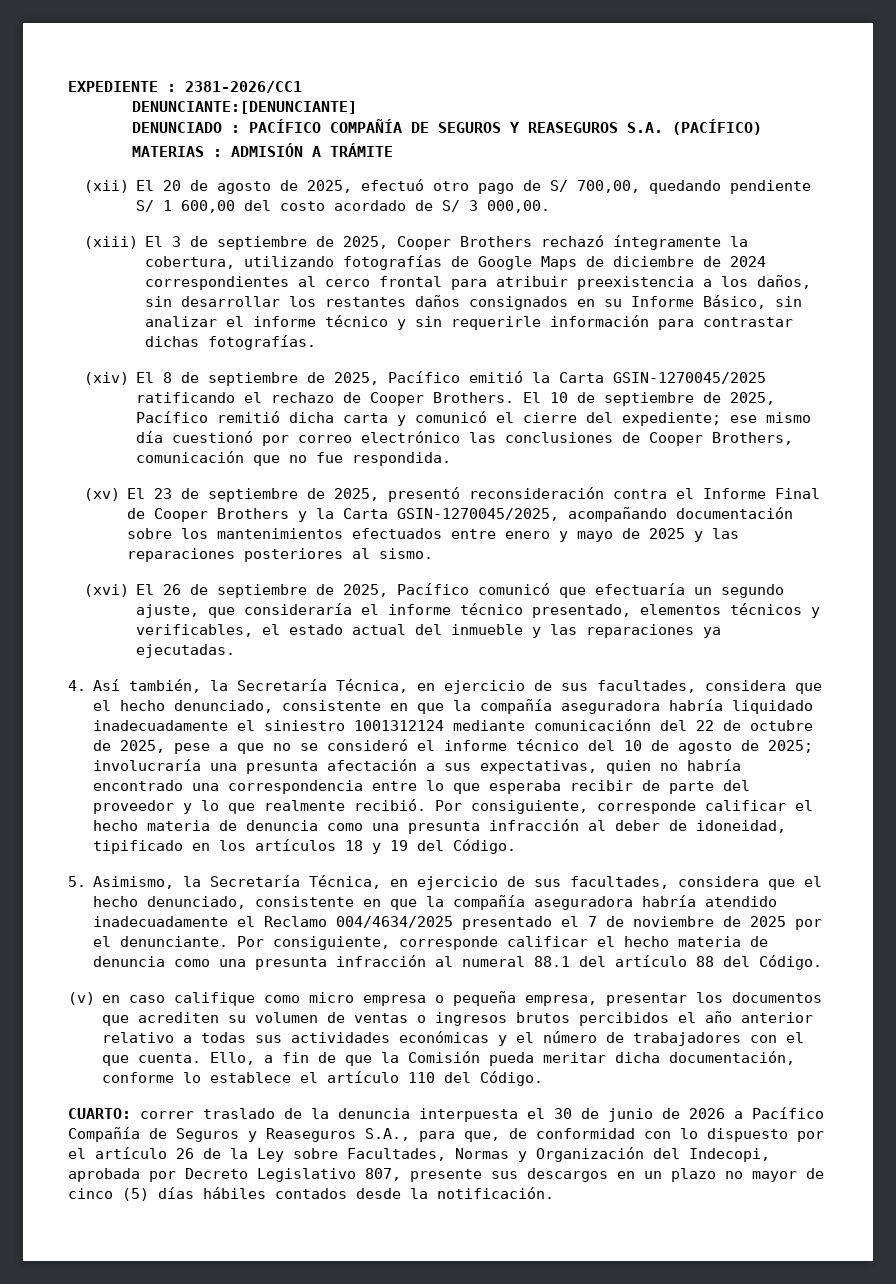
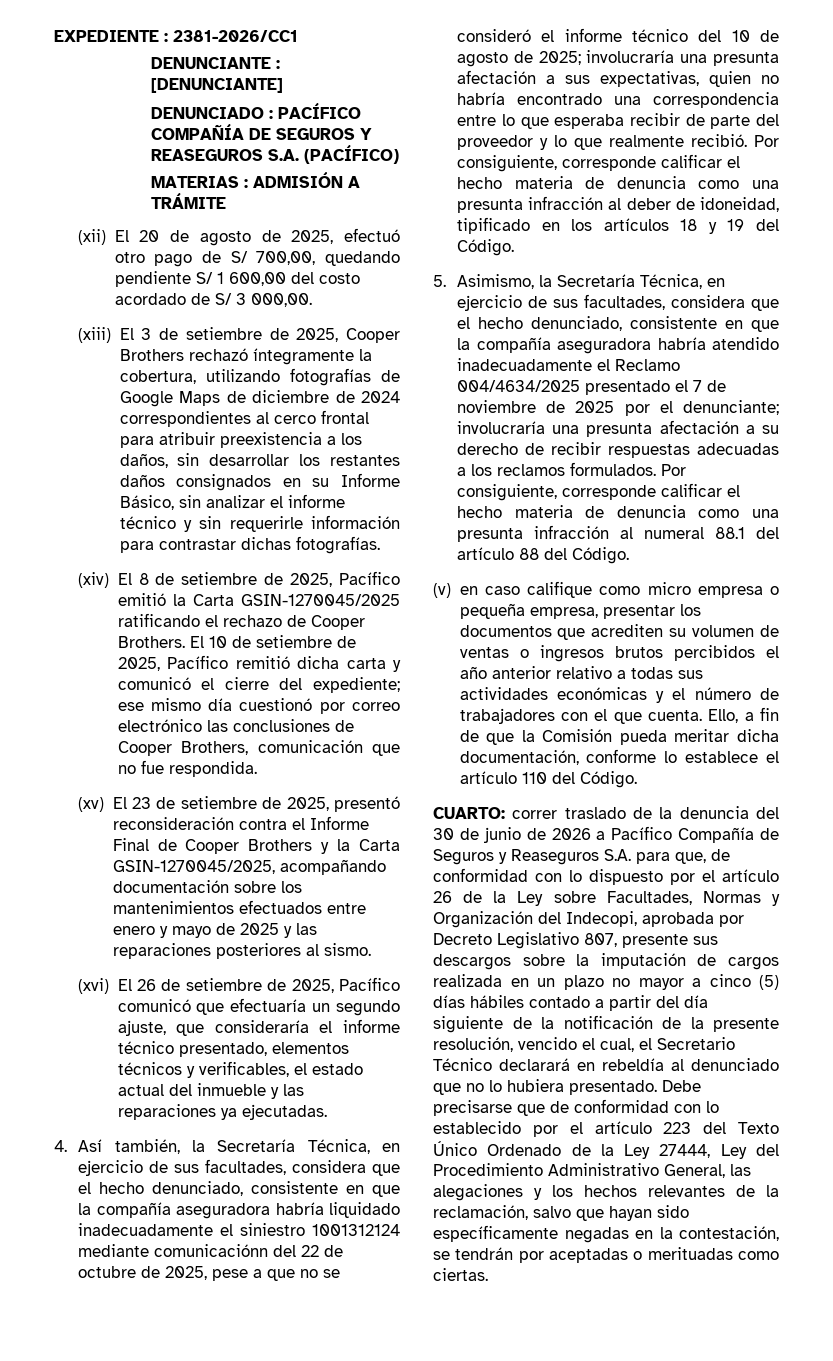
- DENUNCIANTE:[DENUNCIANTE]
+ DENUNCIANTE : [DENUNCIANTE]
- (xiii) El 3 de septiembre de 2025, Cooper Brothers rechazó íntegramente la cobertura, utilizando fotografías de Google Maps de diciembre de 2024 correspondientes al cerco frontal para atribuir preexistencia a los daños, sin desarrollar los restantes daños consignados en su Informe Básico, sin analizar el informe técnico y sin requerirle información para contrastar dichas fotografías.
+ (xiii) El 3 de setiembre de 2025, Cooper Brothers rechazó íntegramente la cobertura, utilizando fotografías de Google Maps de diciembre de 2024 correspondientes al cerco frontal para atribuir preexistencia a los daños, sin desarrollar los restantes daños consignados en su Informe Básico, sin analizar el informe técnico y sin requerirle información para contrastar dichas fotografías.
- (xiv) El 8 de septiembre de 2025, Pacífico emitió la Carta GSIN-1270045/2025 ratificando el rechazo de Cooper Brothers.
+ (xiv) El 8 de setiembre de 2025, Pacífico emitió la Carta GSIN-1270045/2025 ratificando el rechazo de Cooper Brothers.
- El 10 de septiembre de 2025, Pacífico remitió dicha carta y comunicó el cierre del expediente; ese mismo día cuestionó por correo electrónico las conclusiones de Cooper Brothers, comunicación que no fue respondida.
+ El 10 de setiembre de 2025, Pacífico remitió dicha carta y comunicó el cierre del expediente; ese mismo día cuestionó por correo electrónico las conclusiones de Cooper Brothers, comunicación que no fue respondida.
- (xv) El 23 de septiembre de 2025, presentó reconsideración contra el Informe Final de Cooper Brothers y la Carta GSIN-1270045/2025, acompañando documentación sobre los mantenimientos efectuados entre enero y mayo de 2025 y las reparaciones posteriores al sismo.
+ (xv) El 23 de setiembre de 2025, presentó reconsideración contra el Informe Final de Cooper Brothers y la Carta GSIN-1270045/2025, acompañando documentación sobre los mantenimientos efectuados entre enero y mayo de 2025 y las reparaciones posteriores al sismo.
- (xvi) El 26 de septiembre de 2025, Pacífico comunicó que efectuaría un segundo ajuste, que consideraría el informe técnico presentado, elementos técnicos y verificables, el estado actual del inmueble y las reparaciones ya ejecutadas.
+ (xvi) El 26 de setiembre de 2025, Pacífico comunicó que efectuaría un segundo ajuste, que consideraría el informe técnico presentado, elementos técnicos y verificables, el estado actual del inmueble y las reparaciones ya ejecutadas.
- 5. Asimismo, la Secretaría Técnica, en ejercicio de sus facultades, considera que el hecho denunciado, consistente en que la compañía aseguradora habría atendido inadecuadamente el Reclamo 004/4634/2025 presentado el 7 de noviembre de 2025 por el denunciante.
+ 5. Asimismo, la Secretaría Técnica, en ejercicio de sus facultades, considera que el hecho denunciado, consistente en que la compañía aseguradora habría atendido inadecuadamente el Reclamo 004/4634/2025 presentado el 7 de noviembre de 2025 por el denunciante; involucraría una presunta afectación a su derecho de recibir respuestas adecuadas a los reclamos formulados.
- CUARTO: correr traslado de la denuncia interpuesta el 30 de junio de 2026 a Pacífico Compañía de Seguros y Reaseguros S.A., para que, de conformidad con lo dispuesto por el artículo 26 de la Ley sobre Facultades, Normas y Organización del Indecopi, aprobada por Decreto Legislativo 807, presente sus descargos en un plazo no mayor de cinco (5) días hábiles contados desde la notificación.
+ CUARTO: correr traslado de la denuncia del 30 de junio de 2026 a Pacífico Compañía de Seguros y Reaseguros S.A. para que, de conformidad con lo dispuesto por el artículo 26 de la Ley sobre Facultades, Normas y Organización del Indecopi, aprobada por Decreto Legislativo 807, presente sus descargos sobre la imputación de cargos realizada en un plazo no mayor a cinco (5) días hábiles contado a partir del día siguiente de la notificación de la presente resolución, vencido el cual, el Secretario Técnico declarará en rebeldía al denunciado que no lo hubiera presentado. Debe precisarse que de conformidad con lo establecido por el artículo 223 del Texto Único Ordenado de la Ley 27444, Ley del Procedimiento Administrativo General, las alegaciones y los hechos relevantes de la reclamación, salvo que hayan sido específicamente negadas en la contestación, se tendrán por aceptadas o merituadas como ciertas.

